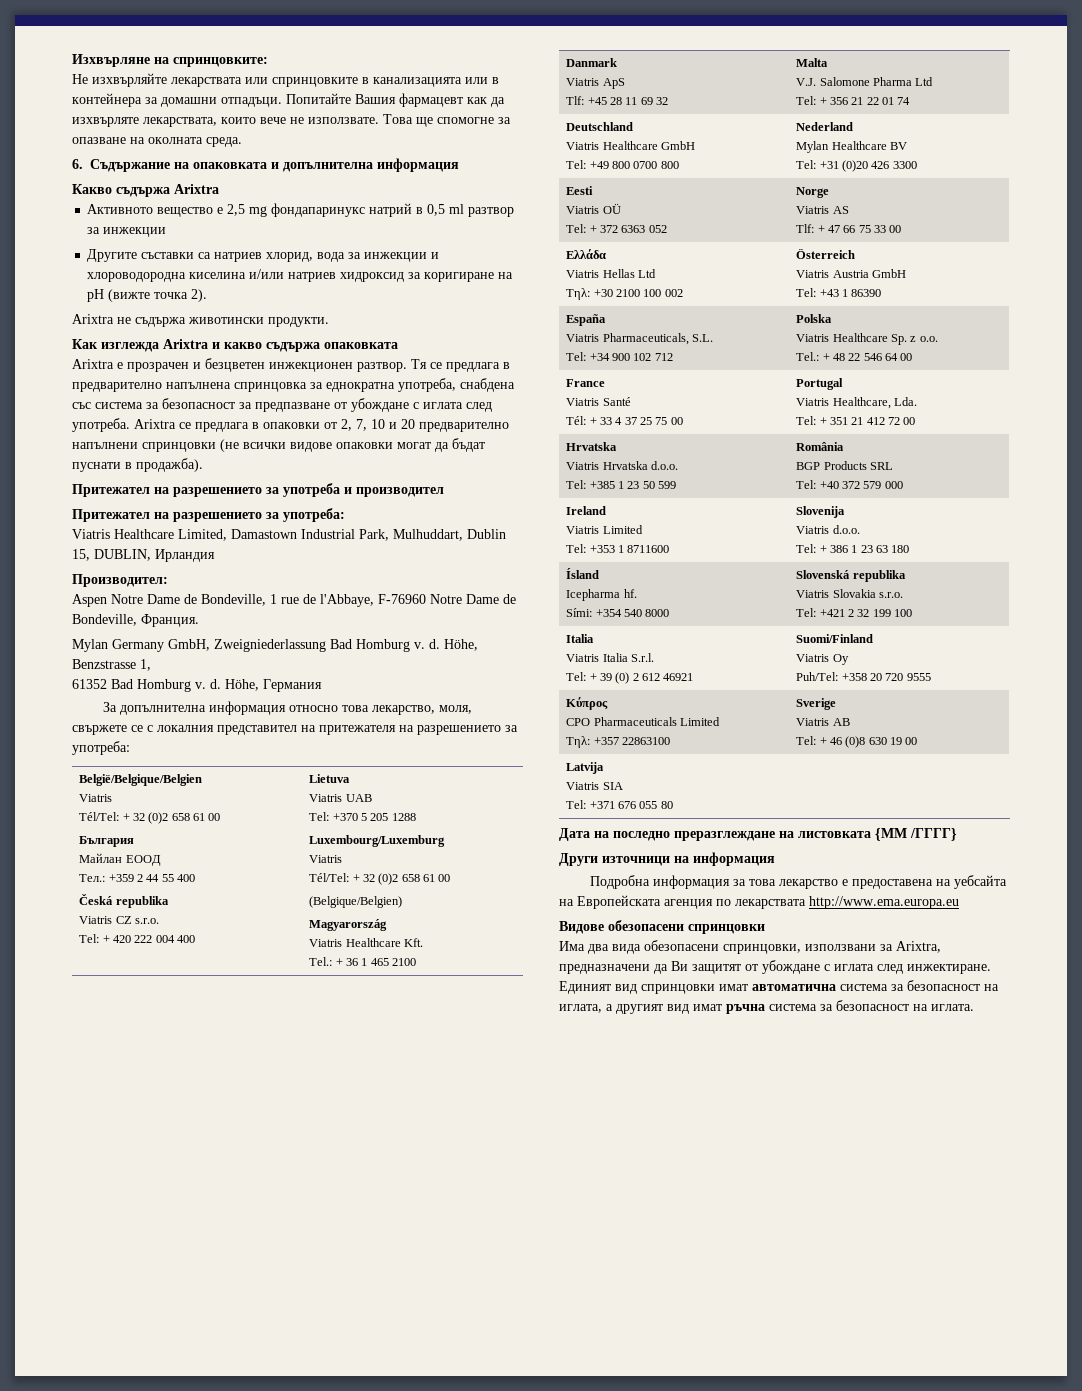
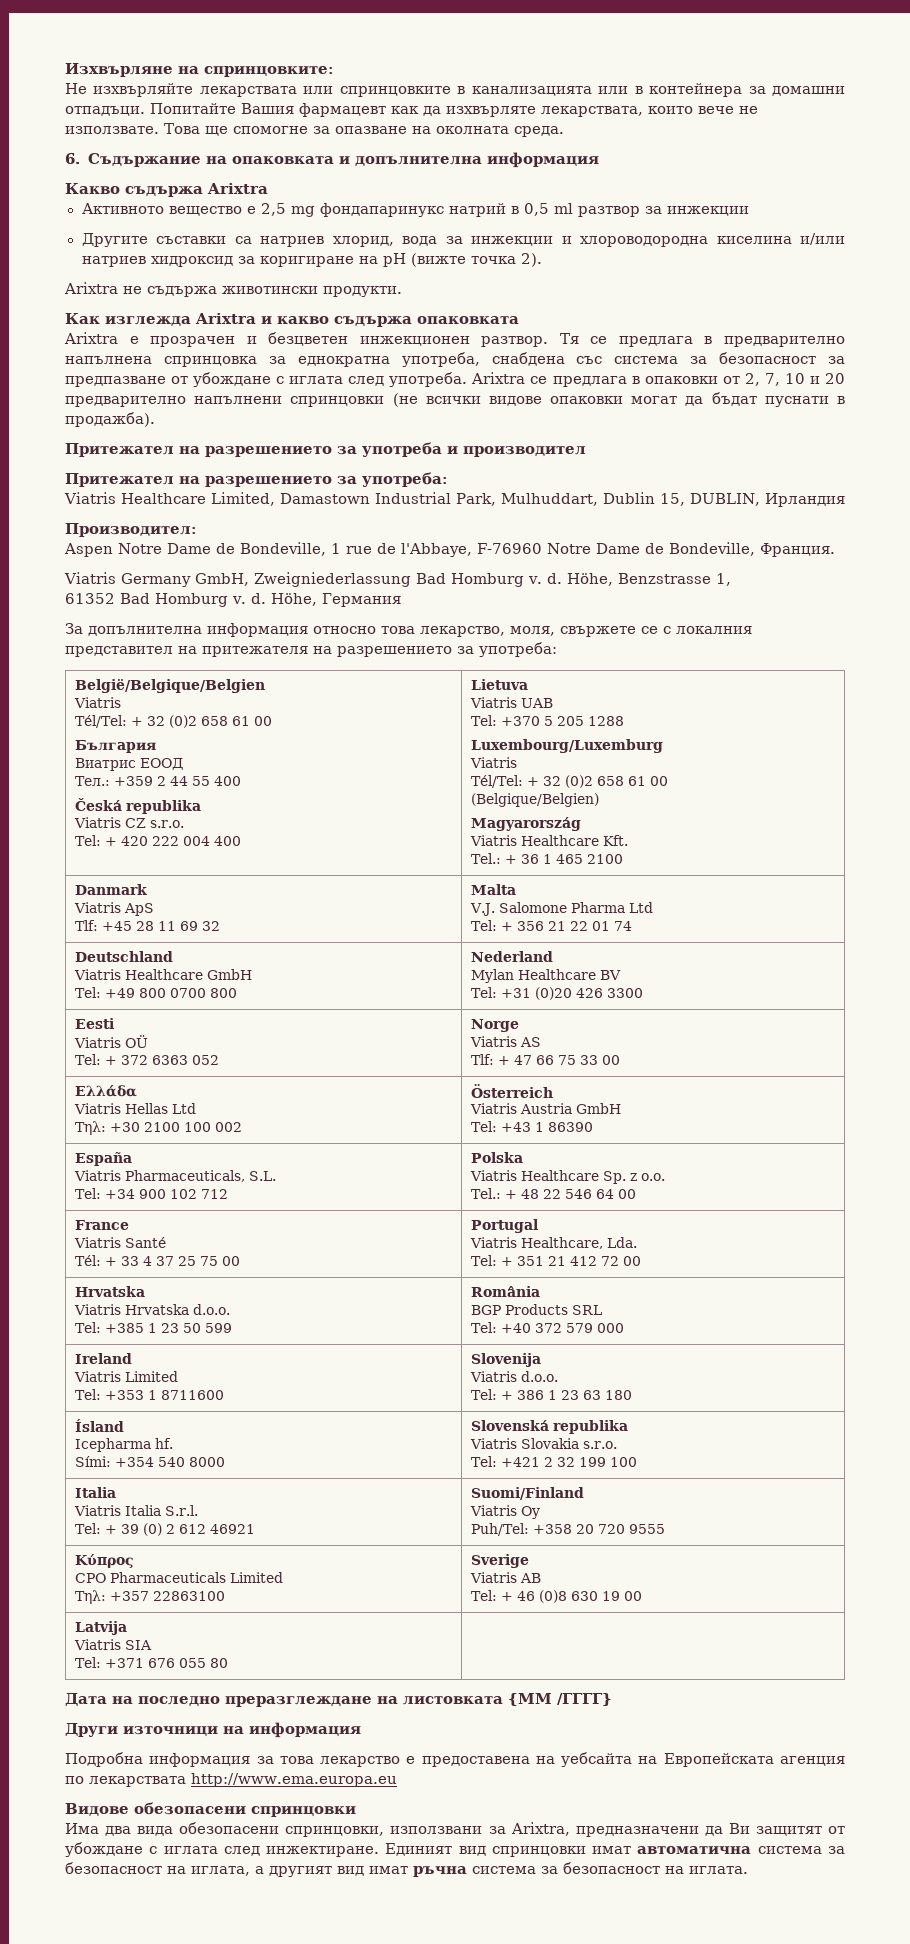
- Mylan Germany GmbH, Zweigniederlassung Bad Homburg v. d.
+ Viatris Germany GmbH, Zweigniederlassung Bad Homburg v. d.
- Майлан ЕООД
+ Виатрис ЕООД

